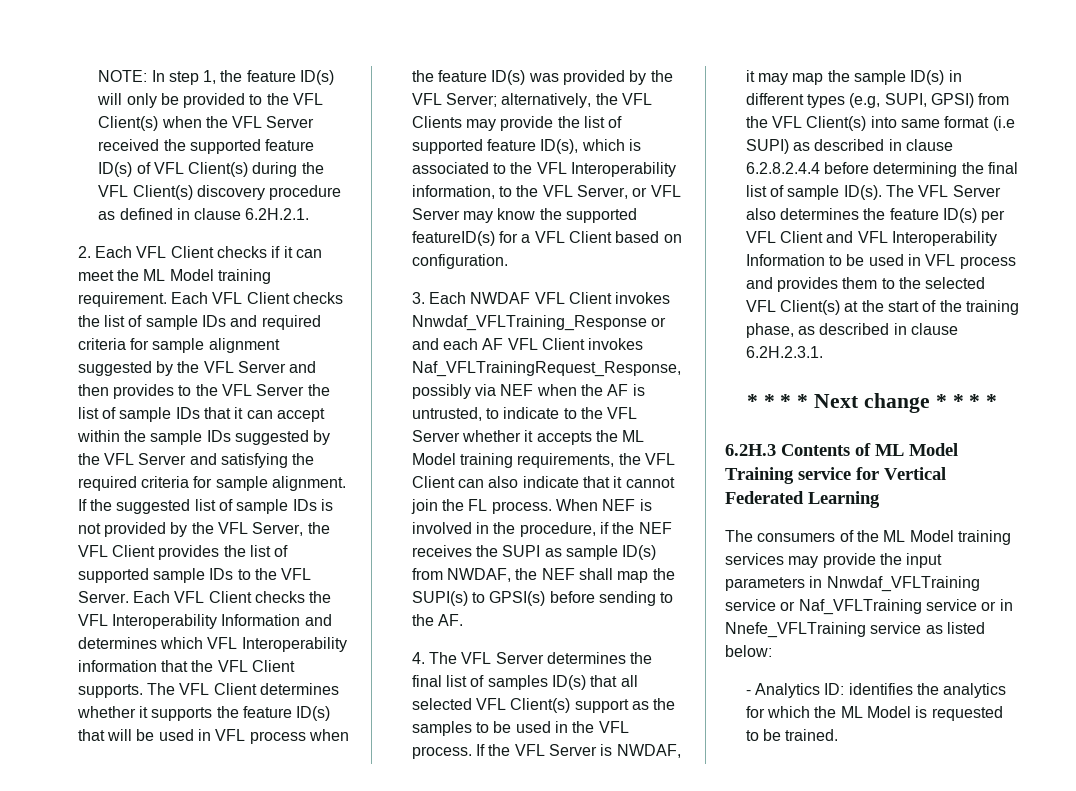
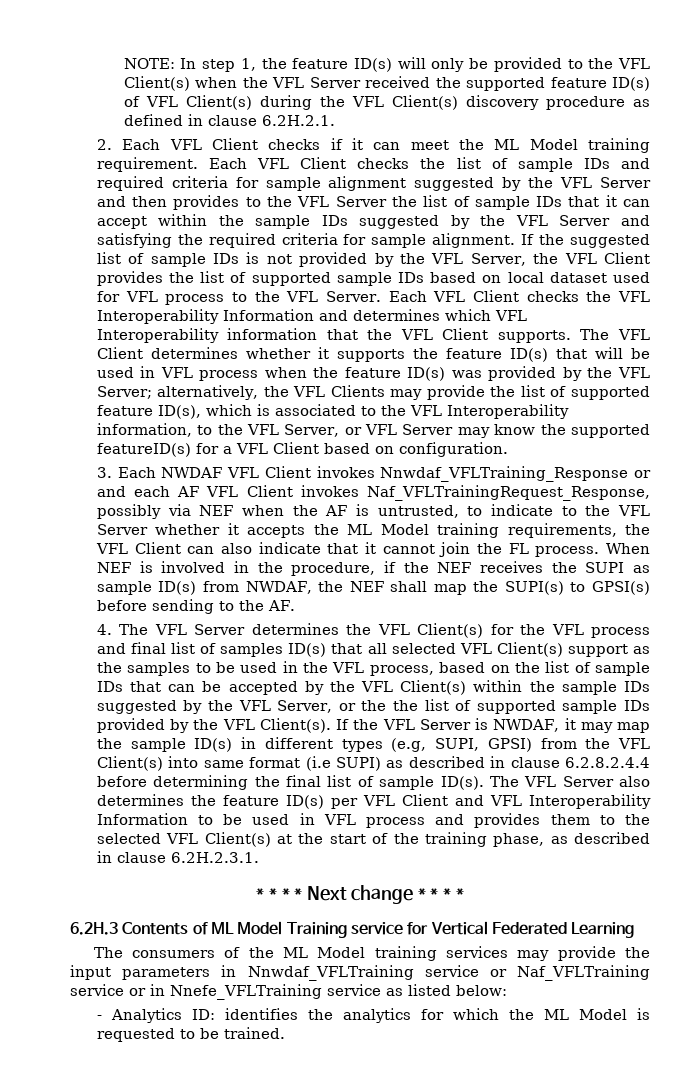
- If the suggested list of sample IDs is not provided by the VFL Server, the VFL Client provides the list of supported sample IDs to the VFL Server.
+ If the suggested list of sample IDs is not provided by the VFL Server, the VFL Client provides the list of supported sample IDs based on local dataset used for VFL process to the VFL Server.
- 4. The VFL Server determines the final list of samples ID(s) that all selected VFL Client(s) support as the samples to be used in the VFL process.
+ 4. The VFL Server determines the VFL Client(s) for the VFL process and final list of samples ID(s) that all selected VFL Client(s) support as the samples to be used in the VFL process, based on the list of sample IDs that can be accepted by the VFL Client(s) within the sample IDs suggested by the VFL Server, or the the list of supported sample IDs provided by the VFL Client(s).

